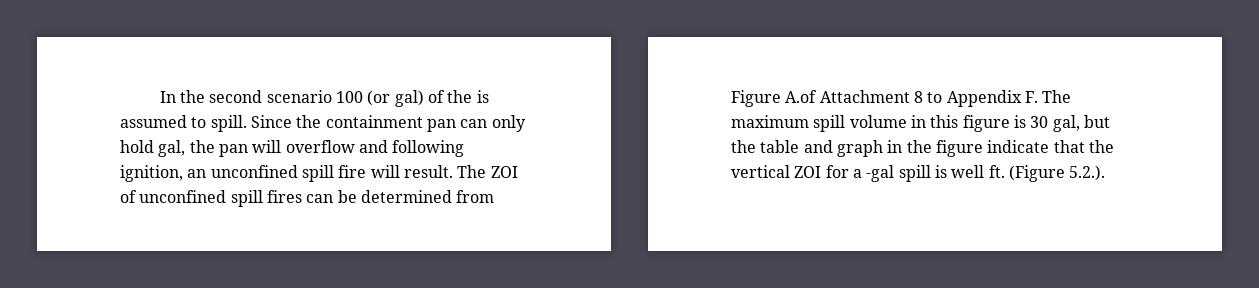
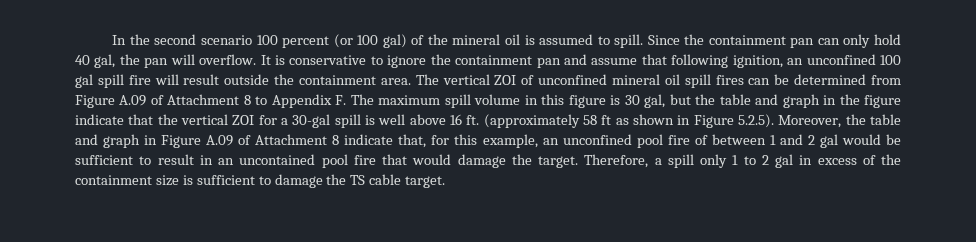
- In the second scenario 100 (or gal) of the is assumed to spill.
+ In the second scenario 100 percent (or 100 gal) of the mineral oil is assumed to spill.
- Since the containment pan can only hold gal, the pan will overflow and following ignition, an unconfined spill fire will result. The ZOI of unconfined spill fires can be determined from Figure A.of Attachment 8 to Appendix F. The maximum spill volume in this figure is 30 gal, but the table and graph in the figure indicate that the vertical ZOI for a -gal spill is well ft. (Figure 5.2.).
+ Since the containment pan can only hold 40 gal, the pan will overflow. It is conservative to ignore the containment pan and assume that following ignition, an unconfined 100 gal spill fire will result outside the containment area. The vertical ZOI of unconfined mineral oil spill fires can be determined from Figure A.09 of Attachment 8 to Appendix F. The maximum spill volume in this figure is 30 gal, but the table and graph in the figure indicate that the vertical ZOI for a 30-gal spill is well above 16 ft. (approximately 58 ft as shown in Figure 5.2.5). Moreover, the table and graph in Figure A.09 of Attachment 8 indicate that, for this example, an unconfined pool fire of between 1 and 2 gal would be sufficient to result in an uncontained pool fire that would damage the target. Therefore, a spill only 1 to 2 gal in excess of the containment size is sufficient to damage the TS cable target.

